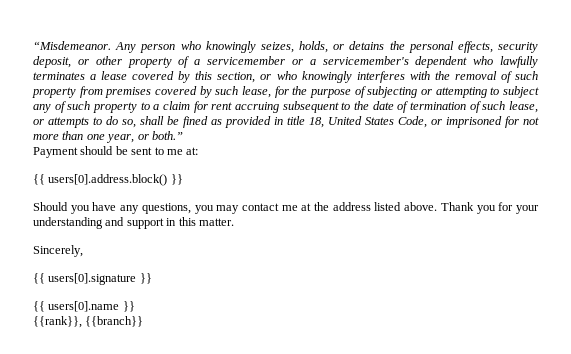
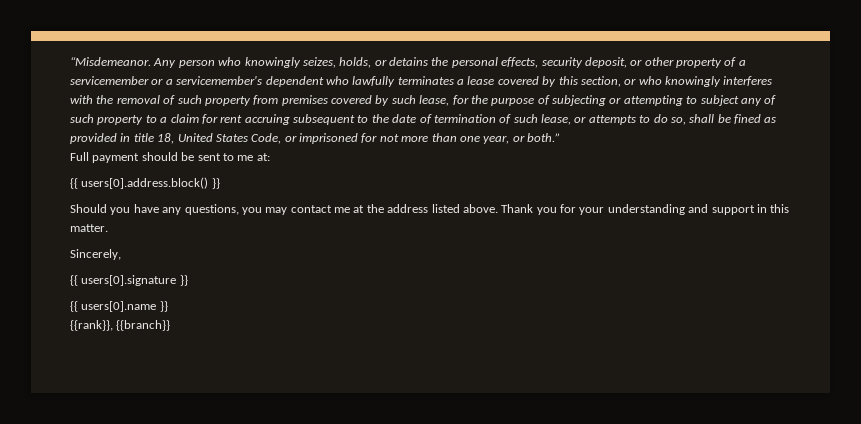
- Payment should be sent to me at:
+ Full payment should be sent to me at:

